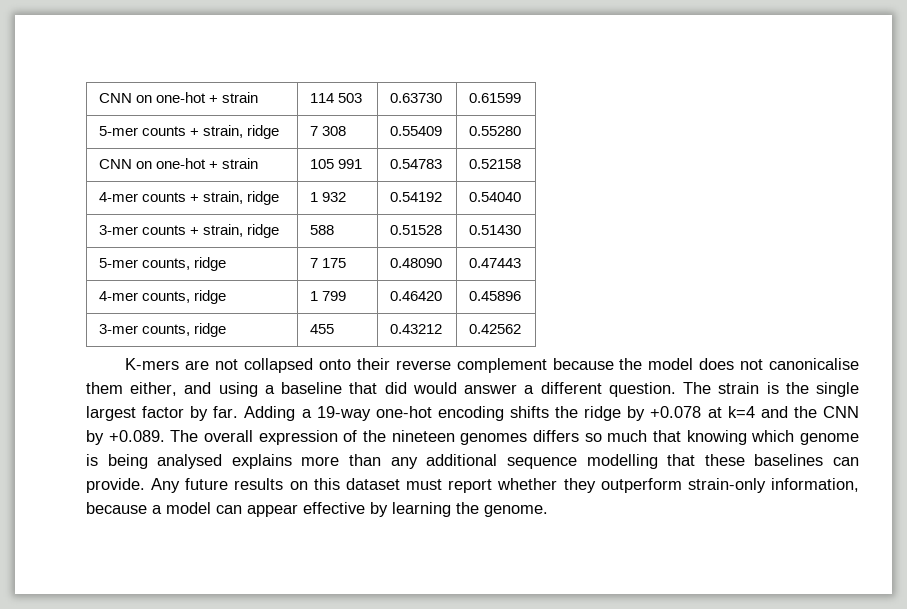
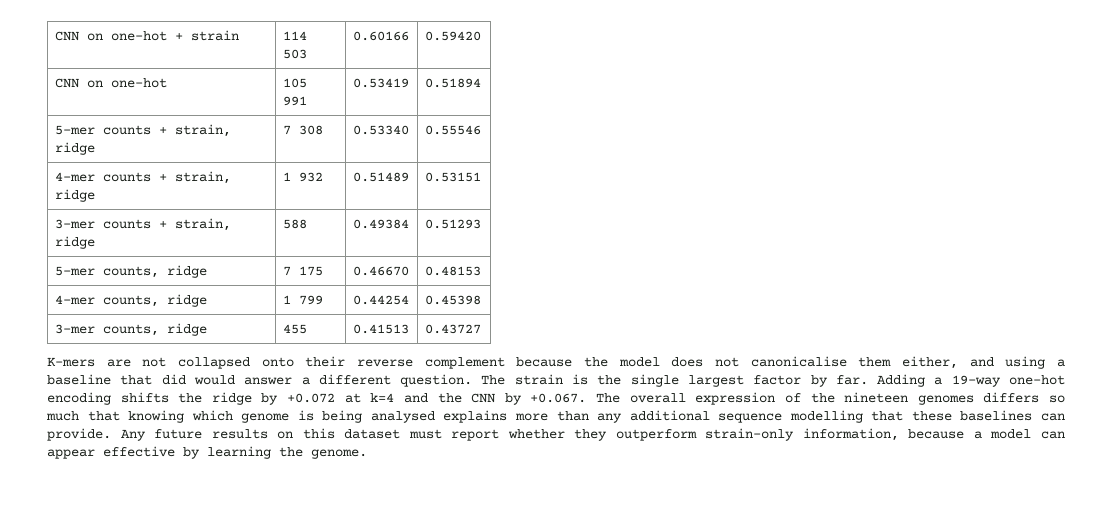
- CNN on one-hot + strain | 114 503 | 0.63730 | 0.61599
+ CNN on one-hot + strain | 114 503 | 0.60166 | 0.59420
+ CNN on one-hot | 105 991 | 0.53419 | 0.51894
- 5-mer counts + strain, ridge | 7 308 | 0.55409 | 0.55280
- CNN on one-hot + strain | 105 991 | 0.54783 | 0.52158
+ 5-mer counts + strain, ridge | 7 308 | 0.53340 | 0.55546
- 4-mer counts + strain, ridge | 1 932 | 0.54192 | 0.54040
+ 4-mer counts + strain, ridge | 1 932 | 0.51489 | 0.53151
- 3-mer counts + strain, ridge | 588 | 0.51528 | 0.51430
+ 3-mer counts + strain, ridge | 588 | 0.49384 | 0.51293
- 5-mer counts, ridge | 7 175 | 0.48090 | 0.47443
+ 5-mer counts, ridge | 7 175 | 0.46670 | 0.48153
- 4-mer counts, ridge | 1 799 | 0.46420 | 0.45896
+ 4-mer counts, ridge | 1 799 | 0.44254 | 0.45398
- 3-mer counts, ridge | 455 | 0.43212 | 0.42562
+ 3-mer counts, ridge | 455 | 0.41513 | 0.43727
- Adding a 19-way one-hot encoding shifts the ridge by +0.078 at k=4 and the CNN by +0.089. The overall expression of the nineteen genomes differs so much that knowing which genome is being analysed explains more than any additional sequence modelling that these baselines can provide.
+ Adding a 19-way one-hot encoding shifts the ridge by +0.072 at k=4 and the CNN by +0.067. The overall expression of the nineteen genomes differs so much that knowing which genome is being analysed explains more than any additional sequence modelling that these baselines can provide.

